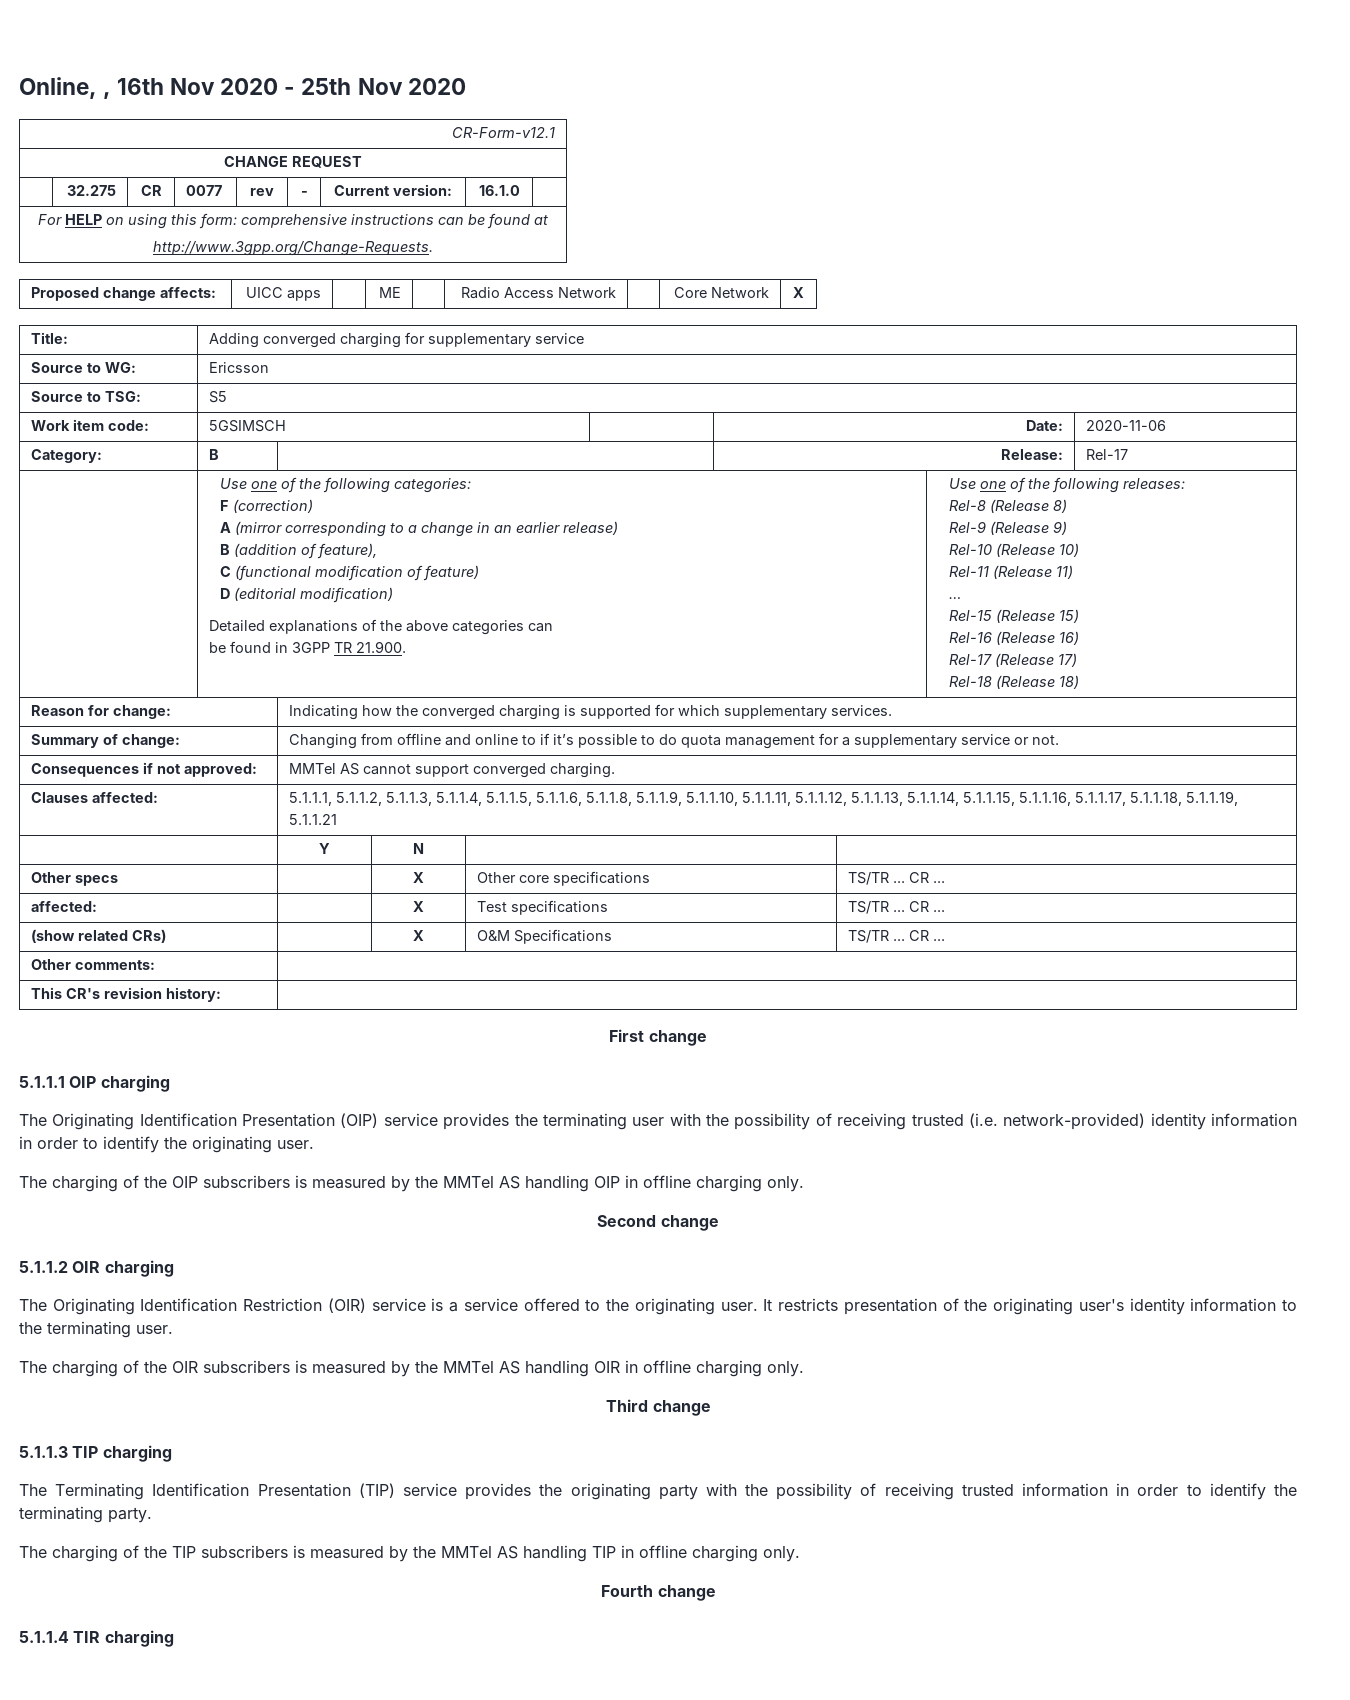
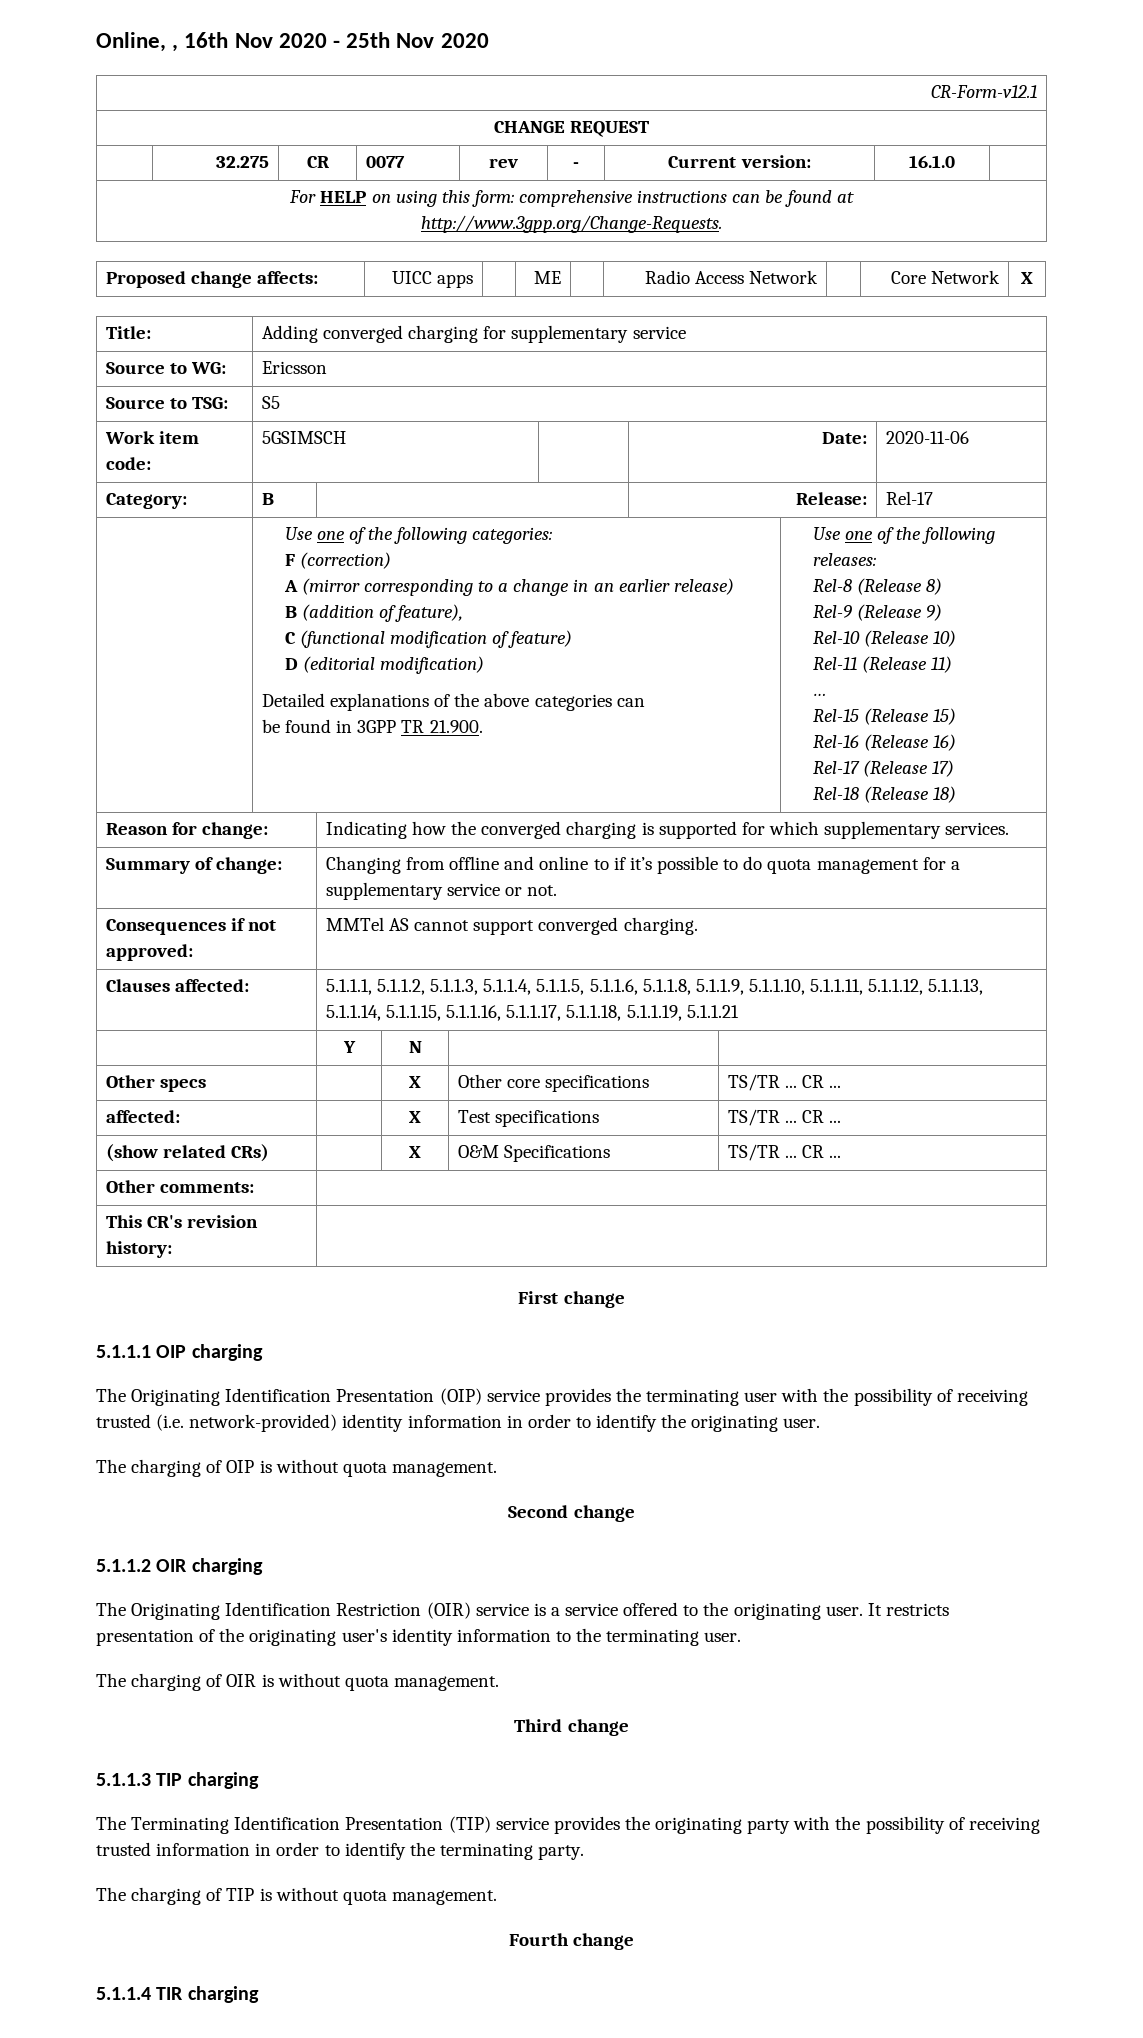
- The charging of the OIP subscribers is measured by the MMTel AS handling OIP in offline charging only.
+ The charging of OIP is without quota management.
- The charging of the OIR subscribers is measured by the MMTel AS handling OIR in offline charging only.
+ The charging of OIR is without quota management.
- The charging of the TIP subscribers is measured by the MMTel AS handling TIP in offline charging only.
+ The charging of TIP is without quota management.

